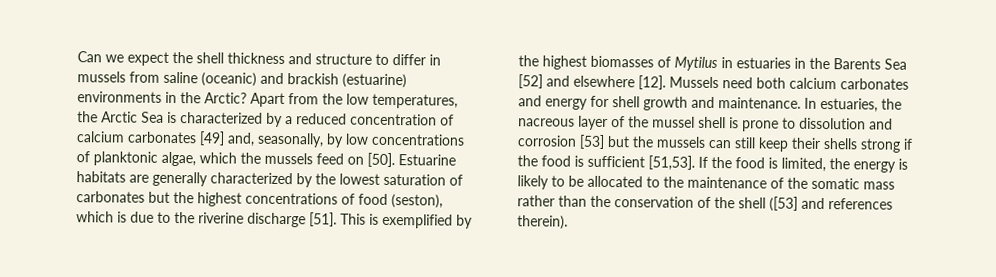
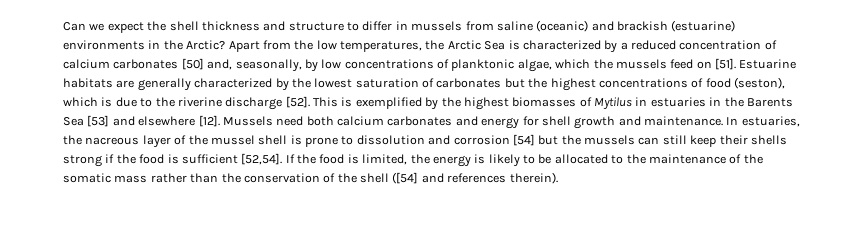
- Apart from the low temperatures, the Arctic Sea is characterized by a reduced concentration of calcium carbonates [49] and, seasonally, by low concentrations of planktonic algae, which the mussels feed on [50].
+ Apart from the low temperatures, the Arctic Sea is characterized by a reduced concentration of calcium carbonates [50] and, seasonally, by low concentrations of planktonic algae, which the mussels feed on [51].
- Estuarine habitats are generally characterized by the lowest saturation of carbonates but the highest concentrations of food (seston), which is due to the riverine discharge [51].
+ Estuarine habitats are generally characterized by the lowest saturation of carbonates but the highest concentrations of food (seston), which is due to the riverine discharge [52].
- This is exemplified by the highest biomasses of Mytilus in estuaries in the Barents Sea [52] and elsewhere [12].
+ This is exemplified by the highest biomasses of Mytilus in estuaries in the Barents Sea [53] and elsewhere [12].
- In estuaries, the nacreous layer of the mussel shell is prone to dissolution and corrosion [53] but the mussels can still keep their shells strong if the food is sufficient [51,53].
+ In estuaries, the nacreous layer of the mussel shell is prone to dissolution and corrosion [54] but the mussels can still keep their shells strong if the food is sufficient [52,54].
- If the food is limited, the energy is likely to be allocated to the maintenance of the somatic mass rather than the conservation of the shell ([53] and references therein).
+ If the food is limited, the energy is likely to be allocated to the maintenance of the somatic mass rather than the conservation of the shell ([54] and references therein).

